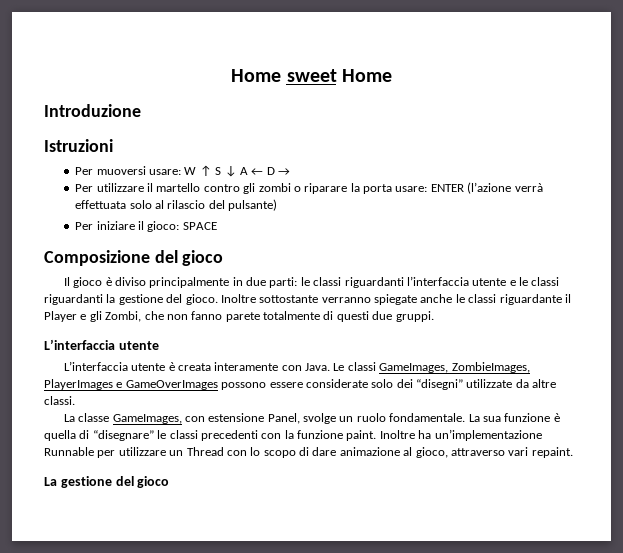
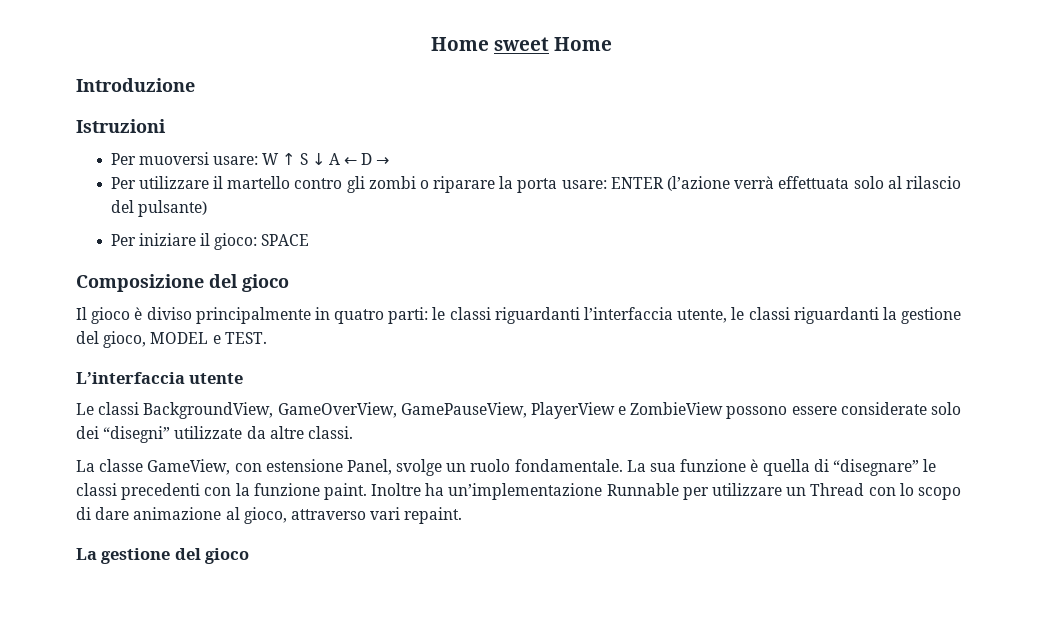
- Il gioco è diviso principalmente in due parti: le classi riguardanti l’interfaccia utente e le classi riguardanti la gestione del gioco. Inoltre sottostante verranno spiegate anche le classi riguardante il Player e gli Zombi, che non fanno parete totalmente di questi due gruppi.
+ Il gioco è diviso principalmente in quatro parti: le classi riguardanti l’interfaccia utente, le classi riguardanti la gestione del gioco, MODEL e TEST.
  L’interfaccia utente
- L’interfaccia utente è creata interamente con Java. Le classi GameImages, ZombieImages, PlayerImages e GameOverImages possono essere considerate solo dei “disegni” utilizzate da altre classi.
+ Le classi BackgroundView, GameOverView, GamePauseView, PlayerView e ZombieView possono essere considerate solo dei “disegni” utilizzate da altre classi.
- La classe GameImages, con estensione Panel, svolge un ruolo fondamentale.
+ La classe GameView, con estensione Panel, svolge un ruolo fondamentale.

